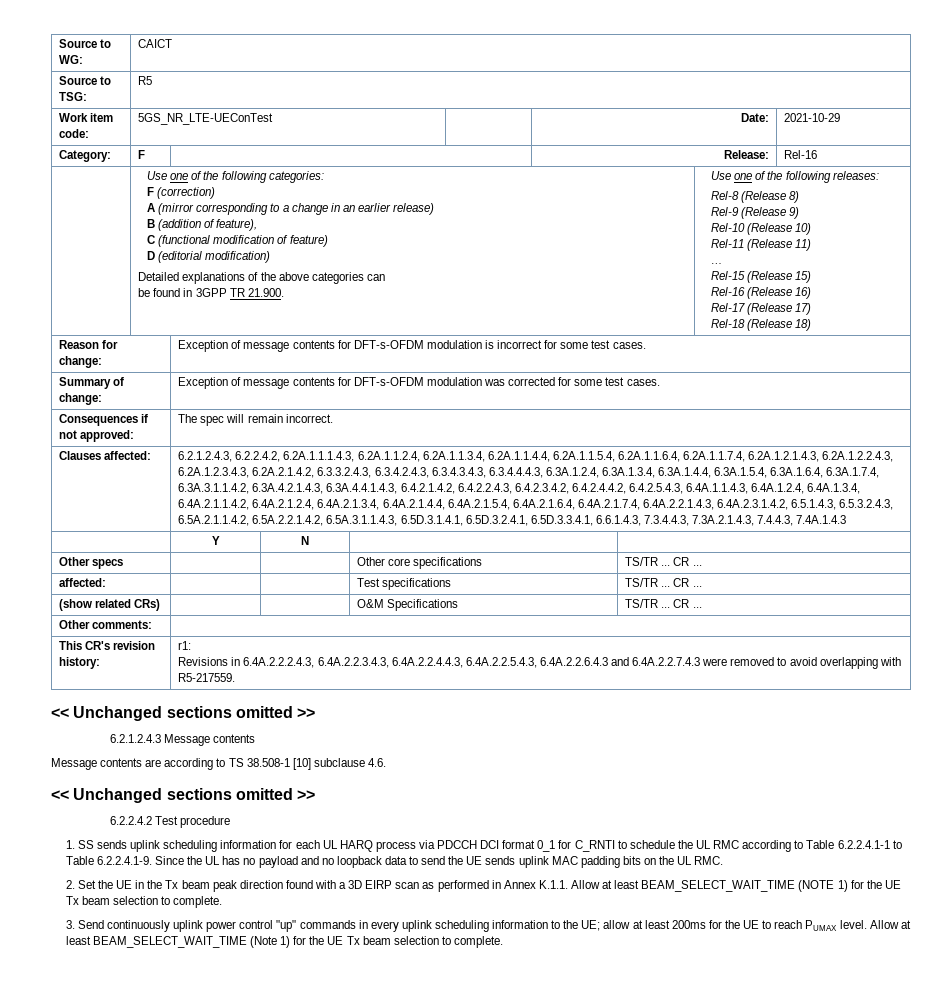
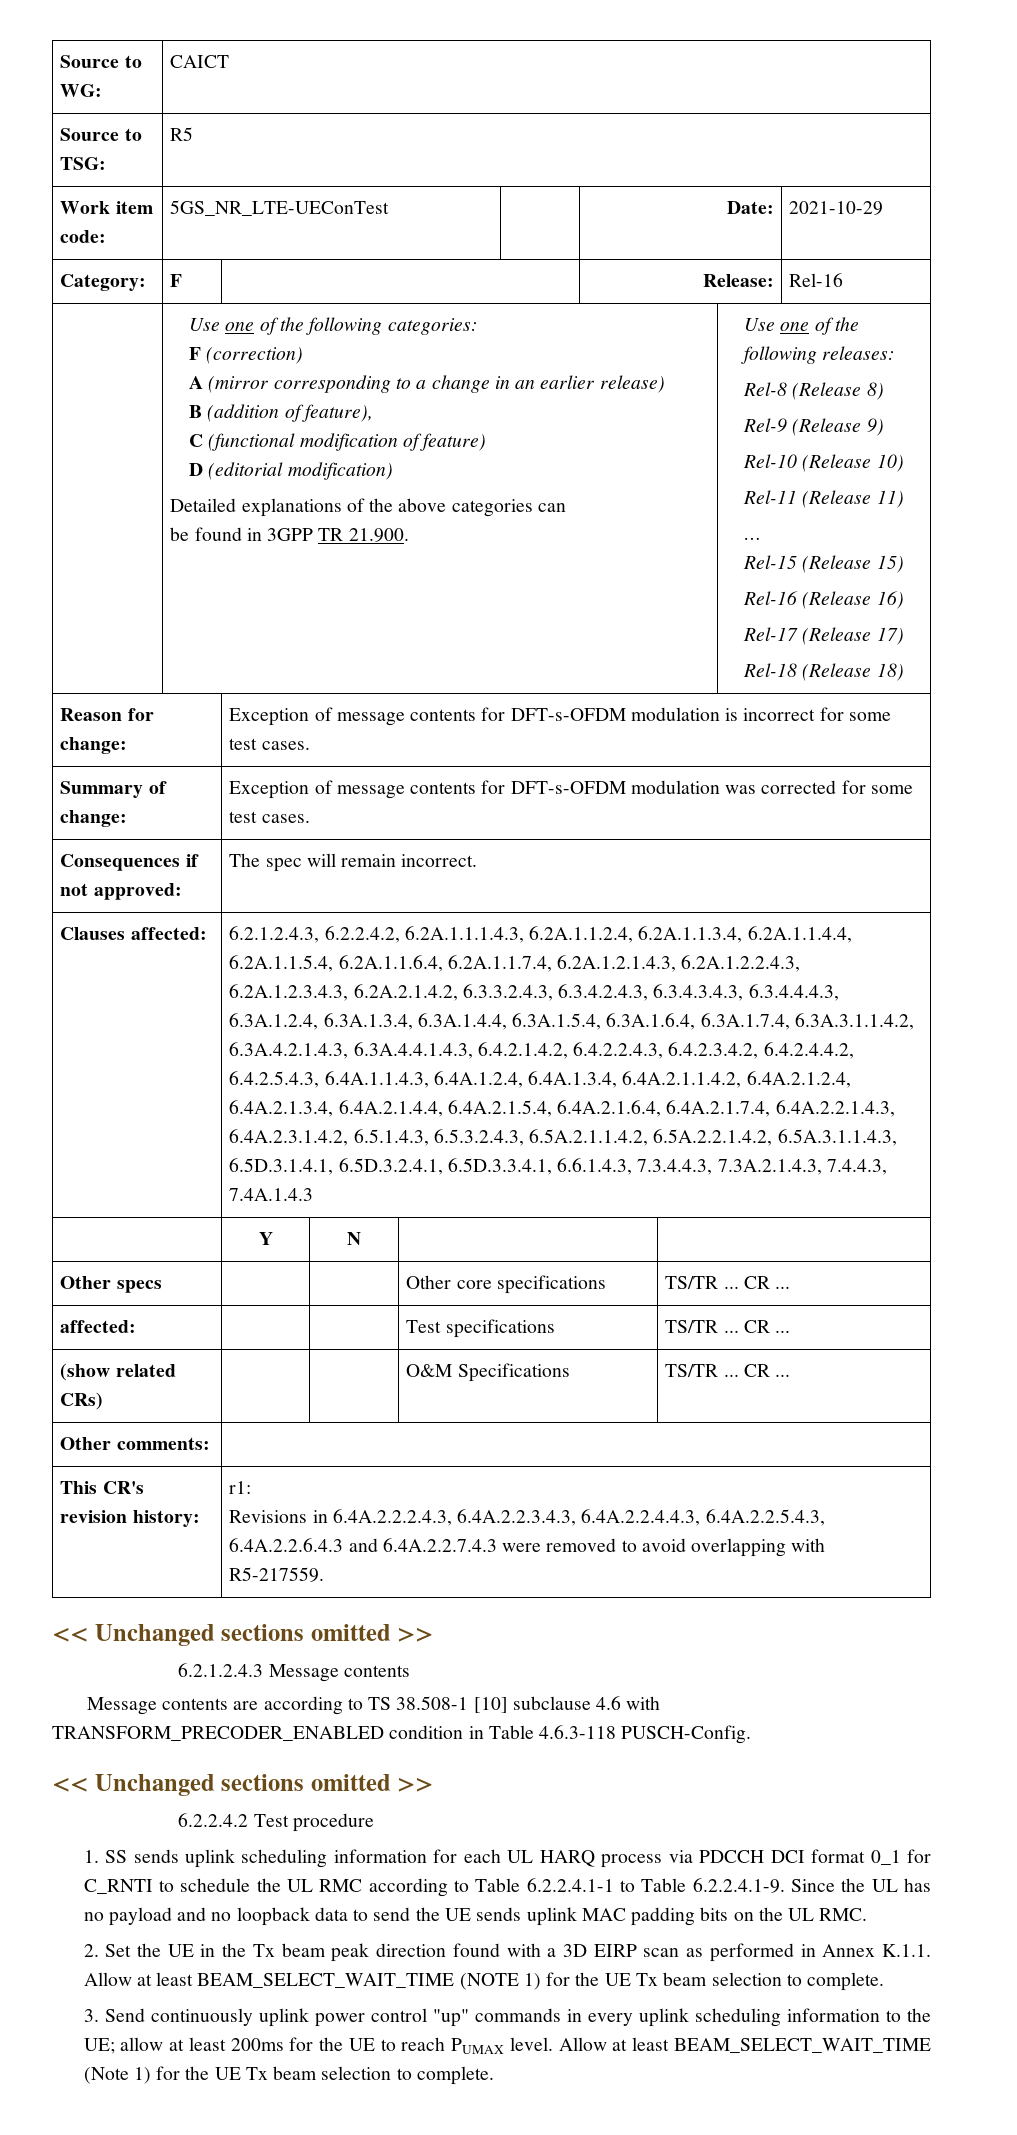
- Message contents are according to TS 38.508-1 [10] subclause 4.6.
+ Message contents are according to TS 38.508-1 [10] subclause 4.6 with TRANSFORM_PRECODER_ENABLED condition in Table 4.6.3-118 PUSCH-Config.

